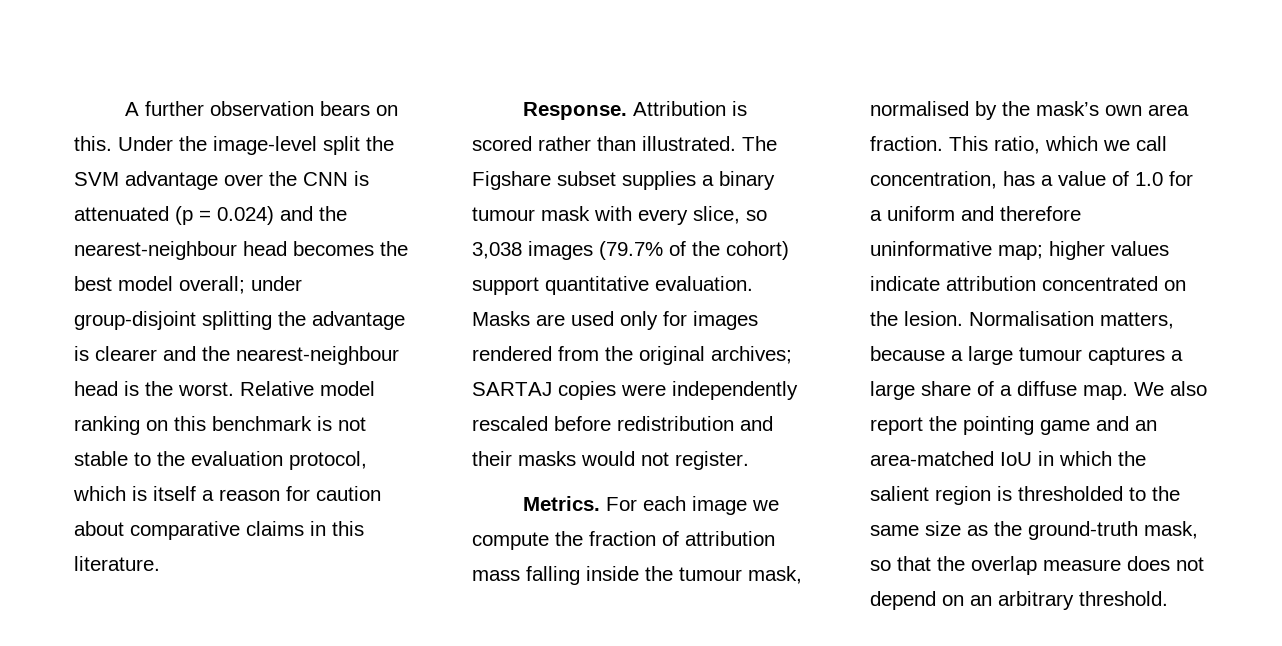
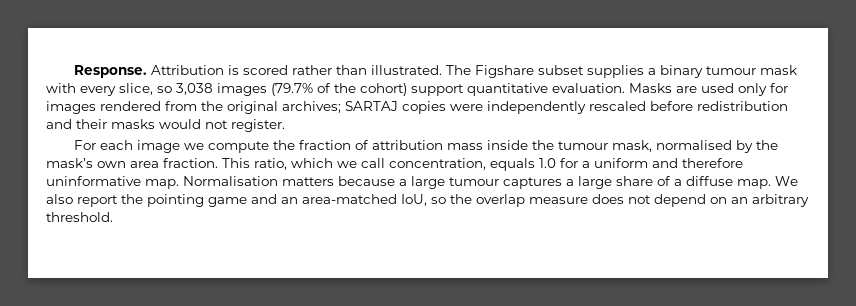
- A further observation bears on this. Under the image-level split the SVM advantage over the CNN is attenuated (p = 0.024) and the nearest-neighbour head becomes the best model overall; under group-disjoint splitting the advantage is clearer and the nearest-neighbour head is the worst. Relative model ranking on this benchmark is not stable to the evaluation protocol, which is itself a reason for caution about comparative claims in this literature.
- Metrics. For each image we compute the fraction of attribution mass falling inside the tumour mask, normalised by the mask’s own area fraction.
+ For each image we compute the fraction of attribution mass inside the tumour mask, normalised by the mask’s own area fraction.
- This ratio, which we call concentration, has a value of 1.0 for a uniform and therefore uninformative map; higher values indicate attribution concentrated on the lesion. Normalisation matters, because a large tumour captures a large share of a diffuse map.
+ This ratio, which we call concentration, equals 1.0 for a uniform and therefore uninformative map. Normalisation matters because a large tumour captures a large share of a diffuse map.
- We also report the pointing game and an area-matched IoU in which the salient region is thresholded to the same size as the ground-truth mask, so that the overlap measure does not depend on an arbitrary threshold.
+ We also report the pointing game and an area-matched IoU, so the overlap measure does not depend on an arbitrary threshold.

